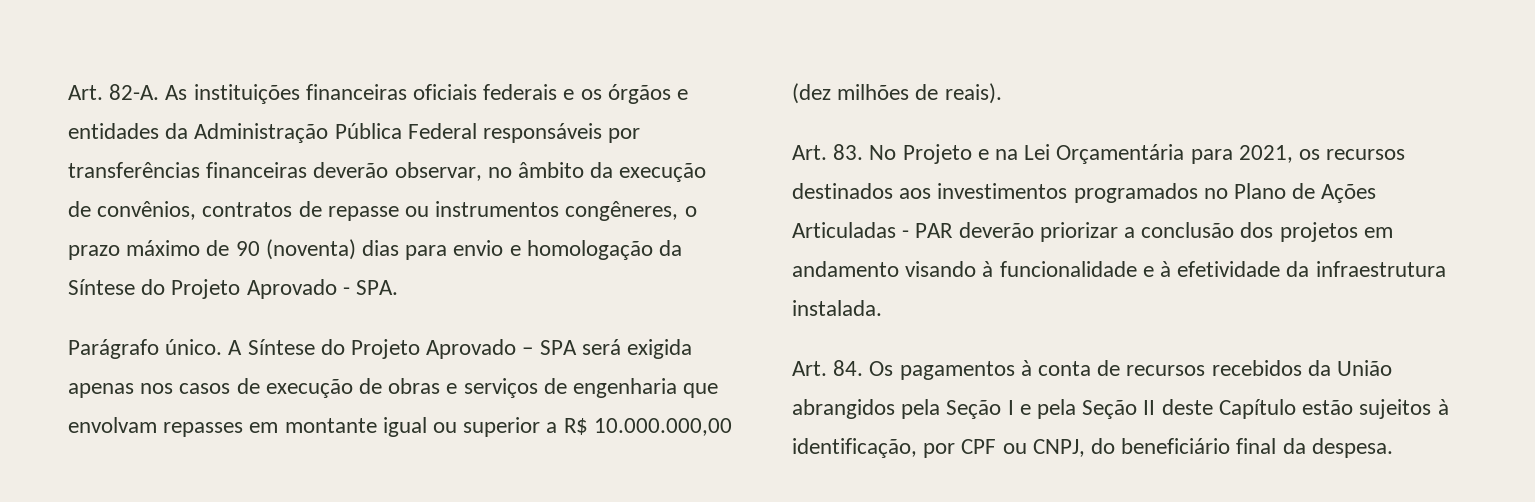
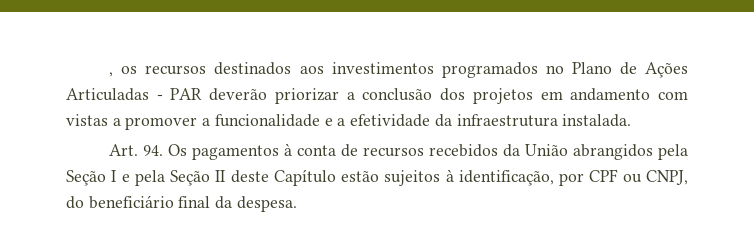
- Art. 82-A. As instituições financeiras oficiais federais e os órgãos e entidades da Administração Pública Federal responsáveis por transferências financeiras deverão observar, no âmbito da execução de convênios, contratos de repasse ou instrumentos congêneres, o prazo máximo de 90 (noventa) dias para envio e homologação da Síntese do Projeto Aprovado - SPA.
- Parágrafo único. A Síntese do Projeto Aprovado – SPA será exigida apenas nos casos de execução de obras e serviços de engenharia que envolvam repasses em montante igual ou superior a R$ 10.000.000,00 (dez milhões de reais).
- Art. 83. No Projeto e na Lei Orçamentária para 2021, os recursos destinados aos investimentos programados no Plano de Ações Articuladas - PAR deverão priorizar a conclusão dos projetos em andamento visando à funcionalidade e à efetividade da infraestrutura instalada.
+ , os recursos destinados aos investimentos programados no Plano de Ações Articuladas - PAR deverão priorizar a conclusão dos projetos em andamento com vistas a promover a funcionalidade e a efetividade da infraestrutura instalada.
- Art. 84. Os pagamentos à conta de recursos recebidos da União abrangidos pela Seção I e pela Seção II deste Capítulo estão sujeitos à identificação, por CPF ou CNPJ, do beneficiário final da despesa.
+ Art. 94. Os pagamentos à conta de recursos recebidos da União abrangidos pela Seção I e pela Seção II deste Capítulo estão sujeitos à identificação, por CPF ou CNPJ, do beneficiário final da despesa.

